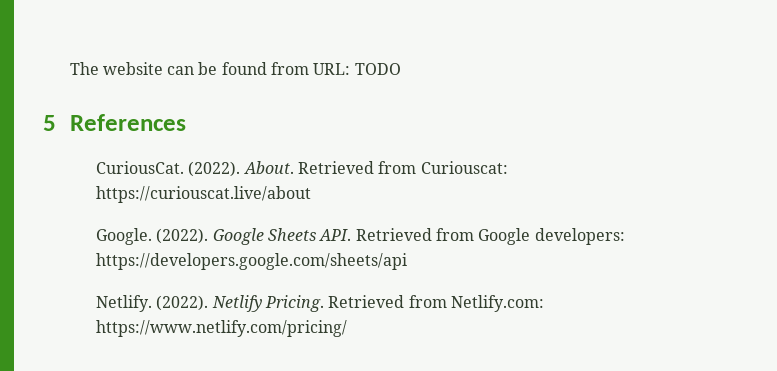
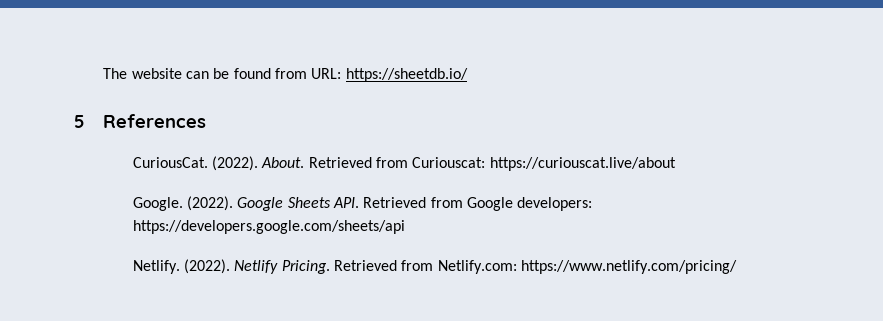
- The website can be found from URL: TODO
+ The website can be found from URL: https://sheetdb.io/

